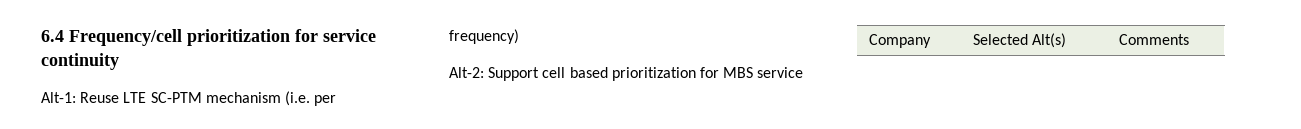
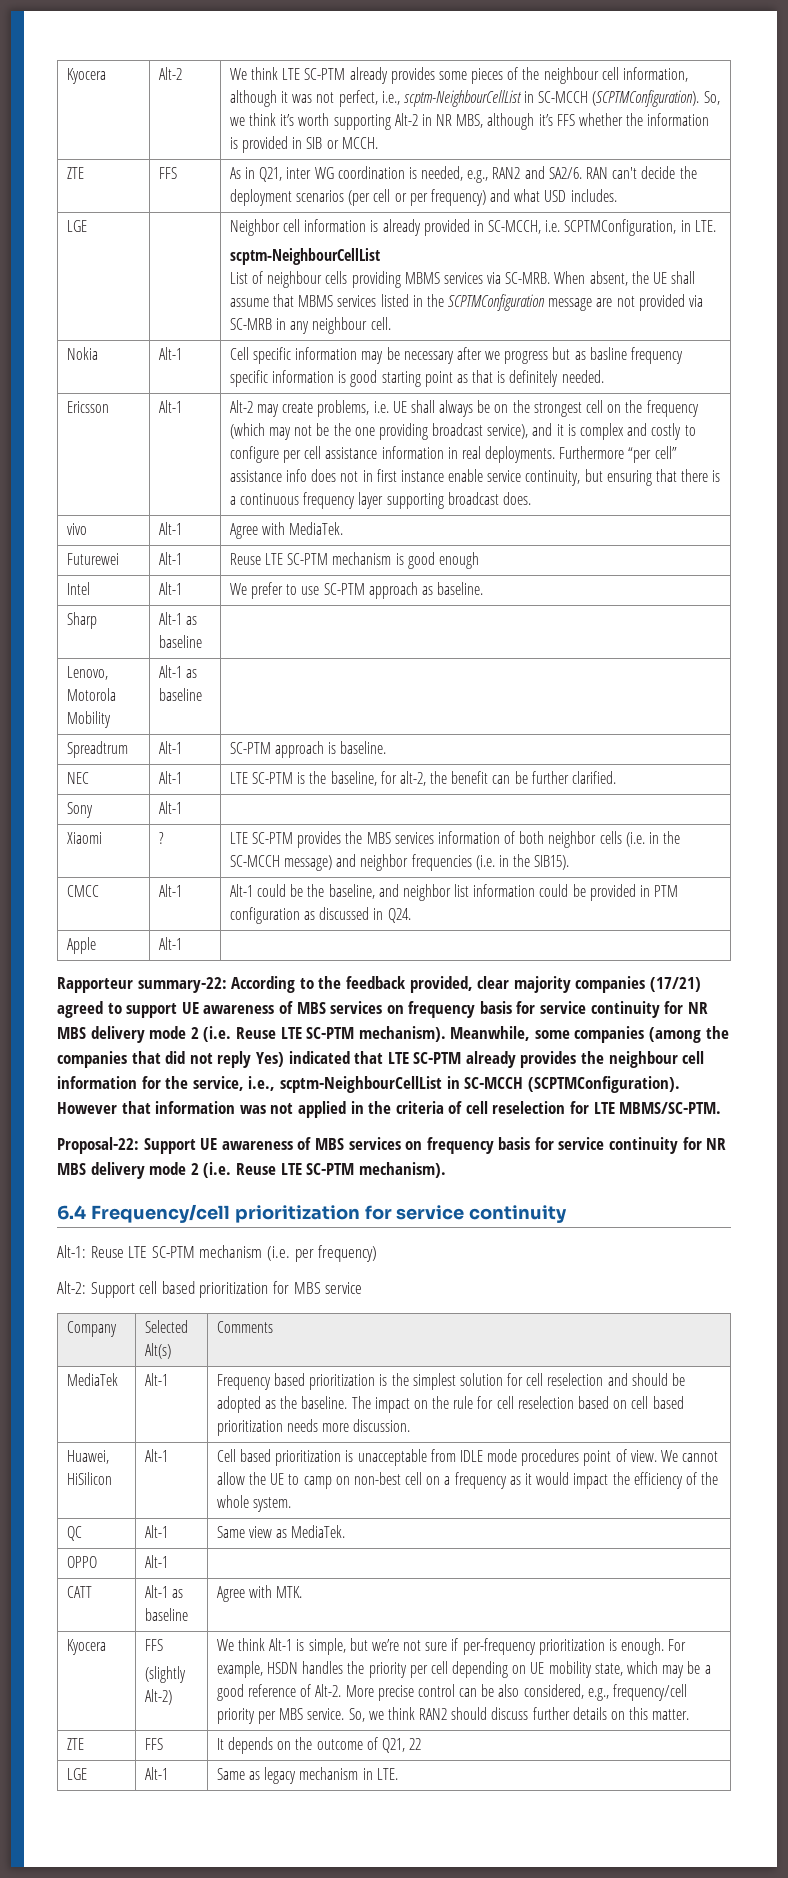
+ Kyocera | Alt-2 | We think LTE SC-PTM already provides some pieces of the neighbour cell information, although it was not perfect, i.e., scptm-NeighbourCellList in SC-MCCH (SCPTMConfiguration). So, we think it’s worth supporting Alt-2 in NR MBS, although it’s FFS whether the information is provided in SIB or MCCH.
+ ZTE | FFS | As in Q21, inter WG coordination is needed, e.g., RAN2 and SA2/6. RAN can't decide the deployment scenarios (per cell or per frequency) and what USD includes.
+ LGE | | Neighbor cell information is already provided in SC-MCCH, i.e. SCPTMConfiguration, in LTE.
+ scptm-NeighbourCellList
+ List of neighbour cells providing MBMS services via SC-MRB. When absent, the UE shall assume that MBMS services listed in the SCPTMConfiguration message are not provided via SC-MRB in any neighbour cell.
+ Nokia | Alt-1 | Cell specific information may be necessary after we progress but as basline frequency specific information is good starting point as that is definitely needed.
+ Ericsson | Alt-1 | Alt-2 may create problems, i.e. UE shall always be on the strongest cell on the frequency (which may not be the one providing broadcast service), and it is complex and costly to configure per cell assistance information in real deployments. Furthermore “per cell” assistance info does not in first instance enable service continuity, but ensuring that there is a continuous frequency layer supporting broadcast does.
+ vivo | Alt-1 | Agree with MediaTek.
+ Futurewei | Alt-1 | Reuse LTE SC-PTM mechanism is good enough
+ Intel | Alt-1 | We prefer to use SC-PTM approach as baseline.
+ Sharp | Alt-1 as baseline |
+ Lenovo, Motorola Mobility | Alt-1 as baseline |
+ Spreadtrum | Alt-1 | SC-PTM approach is baseline.
+ NEC | Alt-1 | LTE SC-PTM is the baseline, for alt-2, the benefit can be further clarified.
+ Sony | Alt-1 |
+ Xiaomi | ? | LTE SC-PTM provides the MBS services information of both neighbor cells (i.e. in the SC-MCCH message) and neighbor frequencies (i.e. in the SIB15).
+ CMCC | Alt-1 | Alt-1 could be the baseline, and neighbor list information could be provided in PTM configuration as discussed in Q24.
+ Apple | Alt-1 |
+ Rapporteur summary-22: According to the feedback provided, clear majority companies (17/21) agreed to support UE awareness of MBS services on frequency basis for service continuity for NR MBS delivery mode 2 (i.e. Reuse LTE SC-PTM mechanism). Meanwhile, some companies (among the companies that did not reply Yes) indicated that LTE SC-PTM already provides the neighbour cell information for the service, i.e., scptm-NeighbourCellList in SC-MCCH (SCPTMConfiguration). However that information was not applied in the criteria of cell reselection for LTE MBMS/SC-PTM.
+ Proposal-22: Support UE awareness of MBS services on frequency basis for service continuity for NR MBS delivery mode 2 (i.e. Reuse LTE SC-PTM mechanism).
+ MediaTek | Alt-1 | Frequency based prioritization is the simplest solution for cell reselection and should be adopted as the baseline. The impact on the rule for cell reselection based on cell based prioritization needs more discussion.
+ Huawei, HiSilicon | Alt-1 | Cell based prioritization is unacceptable from IDLE mode procedures point of view. We cannot allow the UE to camp on non-best cell on a frequency as it would impact the efficiency of the whole system.
+ QC | Alt-1 | Same view as MediaTek.
+ OPPO | Alt-1 |
+ CATT | Alt-1 as baseline | Agree with MTK.
+ Kyocera | FFS
+ (slightly Alt-2) | We think Alt-1 is simple, but we’re not sure if per-frequency prioritization is enough. For example, HSDN handles the priority per cell depending on UE mobility state, which may be a good reference of Alt-2. More precise control can be also considered, e.g., frequency/cell priority per MBS service. So, we think RAN2 should discuss further details on this matter.
+ ZTE | FFS | It depends on the outcome of Q21, 22
+ LGE | Alt-1 | Same as legacy mechanism in LTE.

